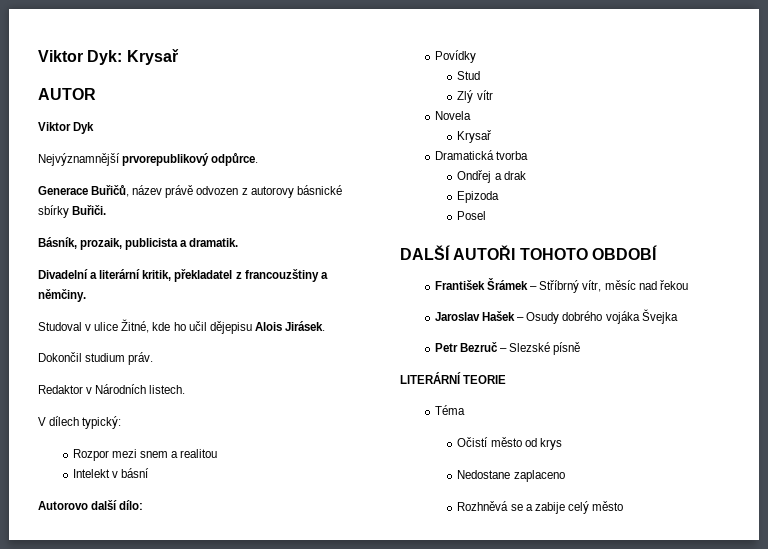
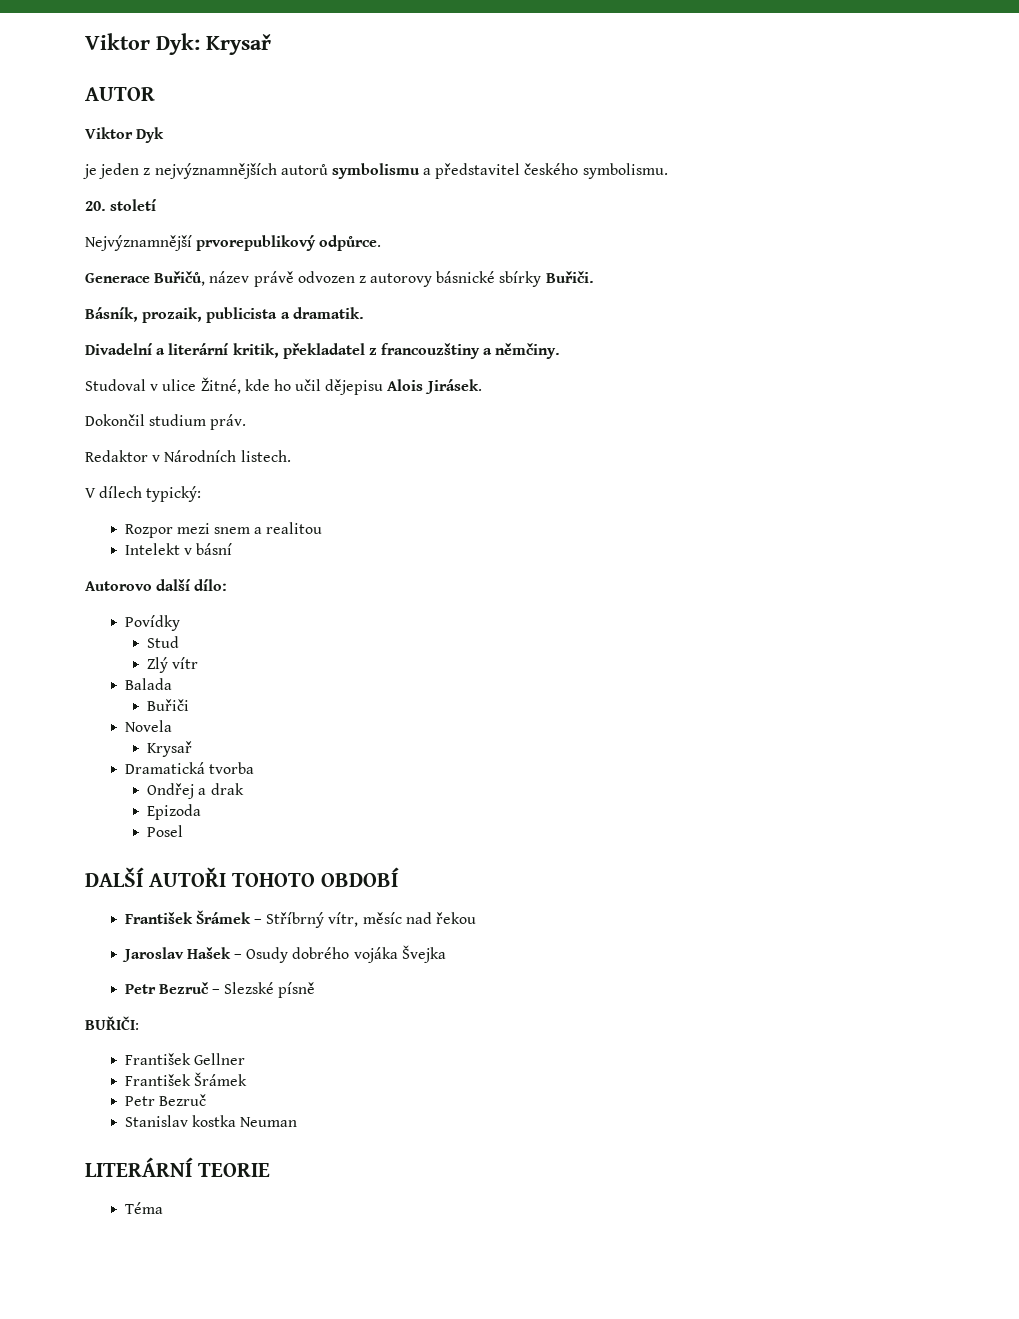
+ je jeden z nejvýznamnějších autorů symbolismu a představitel českého symbolismu.
+ 20. století
+ Balada
+ Buřiči
+ BUŘIČI:
+ František Gellner
+ František Šrámek
+ Petr Bezruč
+ Stanislav kostka Neuman
  LITERÁRNÍ TEORIE
  Téma
- Očistí město od krys
- Nedostane zaplaceno
- Rozhněvá se a zabije celý město

